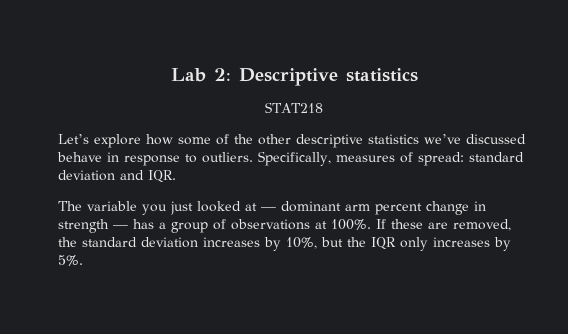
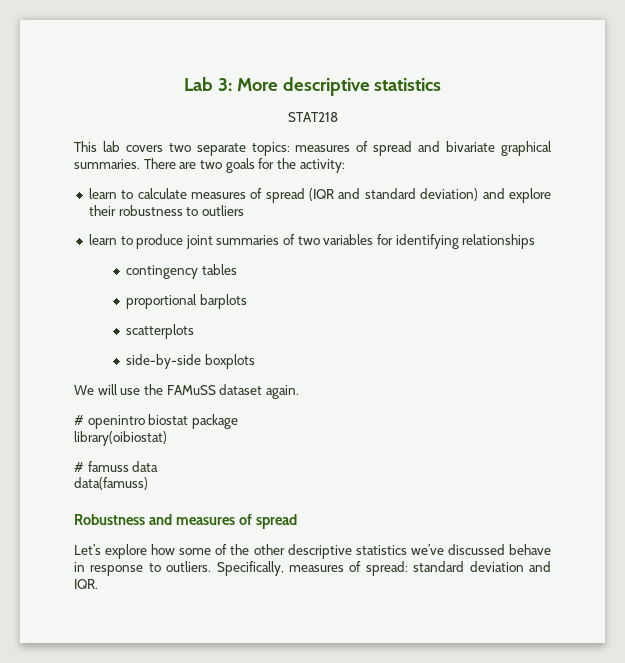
- Lab 2: Descriptive statistics
+ Lab 3: More descriptive statistics
+ This lab covers two separate topics: measures of spread and bivariate graphical summaries. There are two goals for the activity:
+ learn to calculate measures of spread (IQR and standard deviation) and explore their robustness to outliers
+ learn to produce joint summaries of two variables for identifying relationships
+ contingency tables
+ proportional barplots
+ scatterplots
+ side-by-side boxplots
+ We will use the FAMuSS dataset again.
+ # openintro biostat package
+ library(oibiostat)
+ # famuss data
+ data(famuss)
+ Robustness and measures of spread
- The variable you just looked at — dominant arm percent change in strength — has a group of observations at 100%. If these are removed, the standard deviation increases by 10%, but the IQR only increases by 5%.

